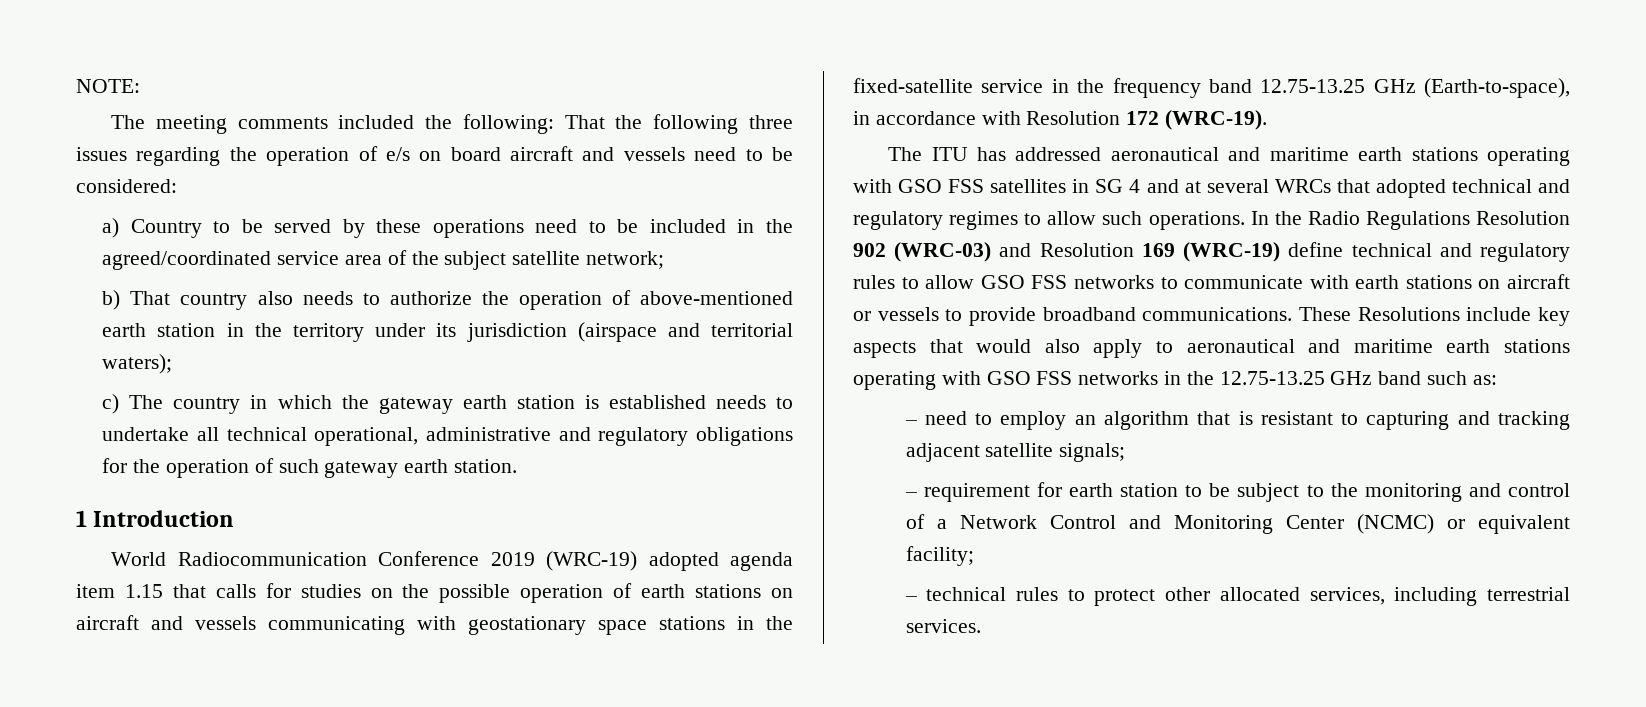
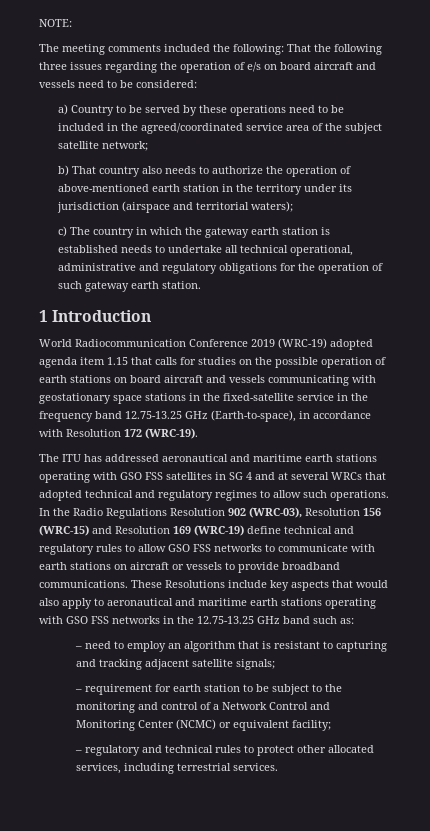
- World Radiocommunication Conference 2019 (WRC-19) adopted agenda item 1.15 that calls for studies on the possible operation of earth stations on aircraft and vessels communicating with geostationary space stations in the fixed-satellite service in the frequency band 12.75-13.25 GHz (Earth-to-space), in accordance with Resolution 172 (WRC-19).
+ World Radiocommunication Conference 2019 (WRC-19) adopted agenda item 1.15 that calls for studies on the possible operation of earth stations on board aircraft and vessels communicating with geostationary space stations in the fixed-satellite service in the frequency band 12.75-13.25 GHz (Earth-to-space), in accordance with Resolution 172 (WRC-19).
- In the Radio Regulations Resolution 902 (WRC-03) and Resolution 169 (WRC-19) define technical and regulatory rules to allow GSO FSS networks to communicate with earth stations on aircraft or vessels to provide broadband communications.
+ In the Radio Regulations Resolution 902 (WRC-03), Resolution 156 (WRC-15) and Resolution 169 (WRC-19) define technical and regulatory rules to allow GSO FSS networks to communicate with earth stations on aircraft or vessels to provide broadband communications.
- – technical rules to protect other allocated services, including terrestrial services.
+ – regulatory and technical rules to protect other allocated services, including terrestrial services.

